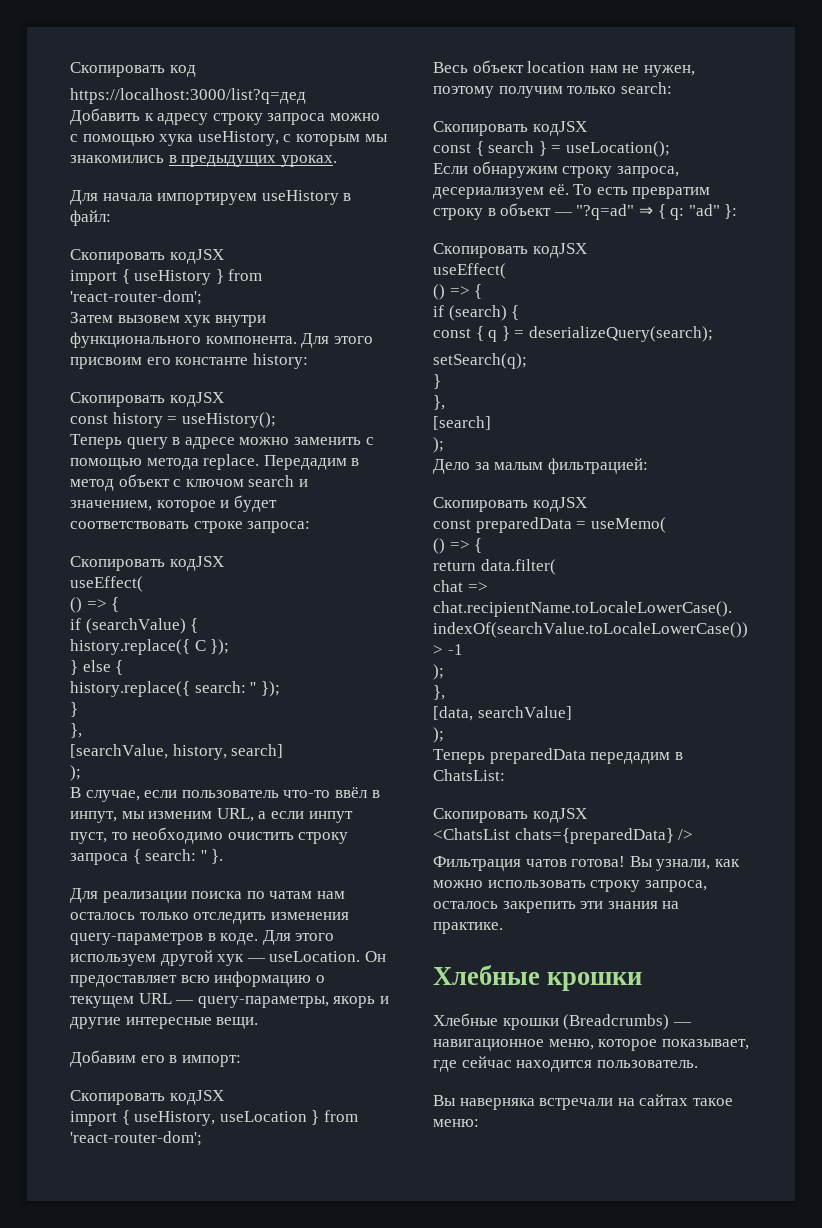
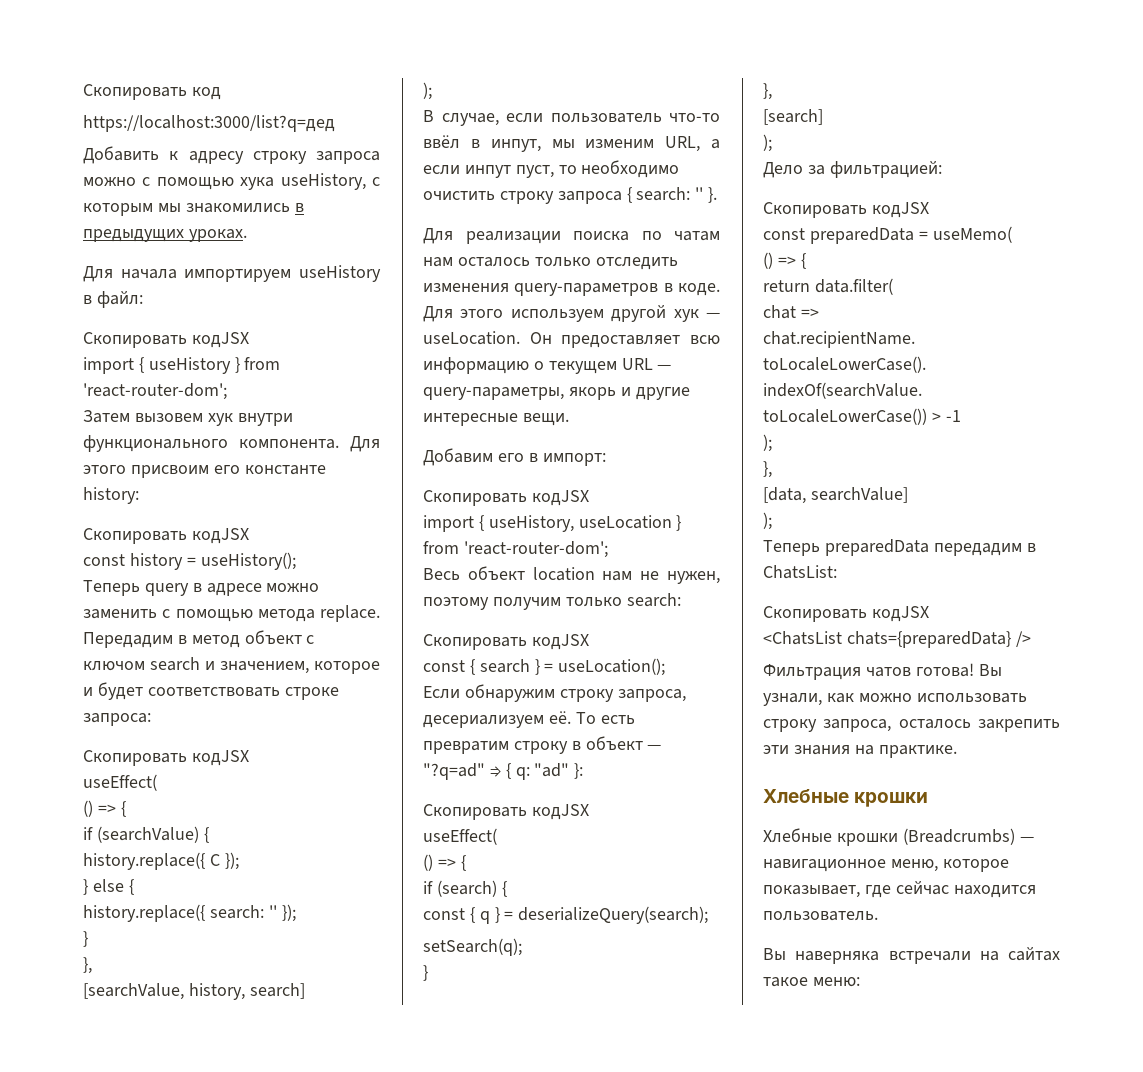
- Дело за малым фильтрацией:
+ Дело за фильтрацией:

